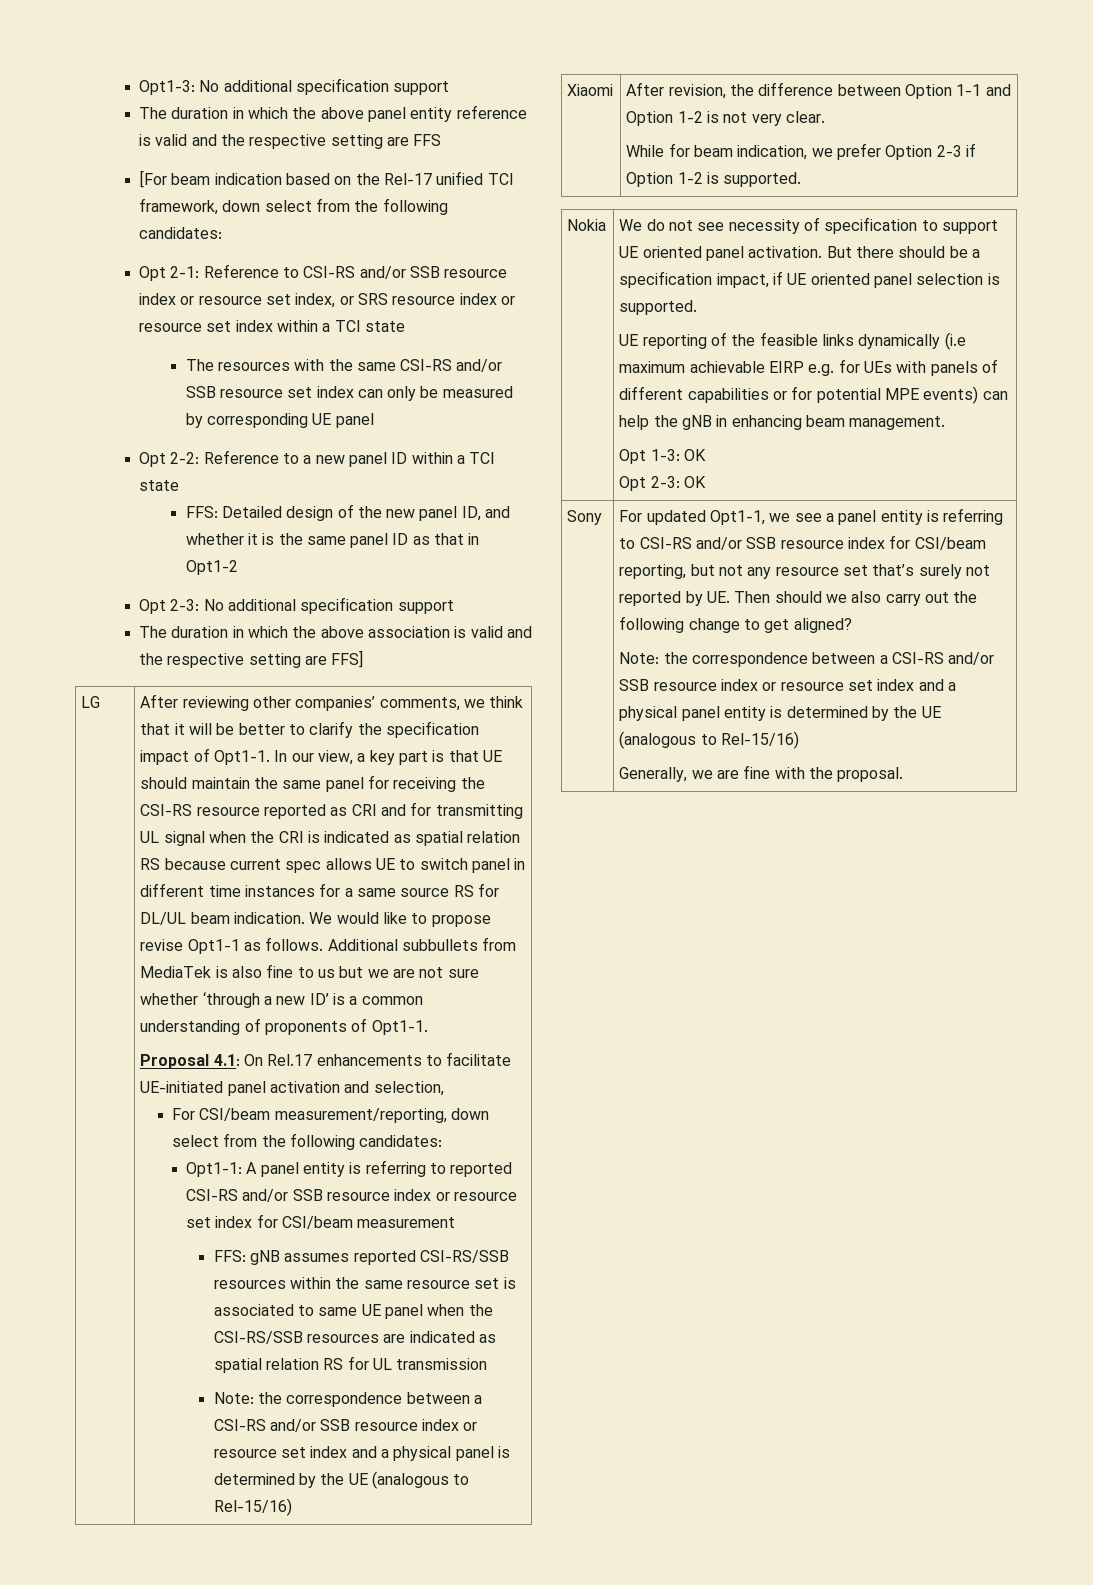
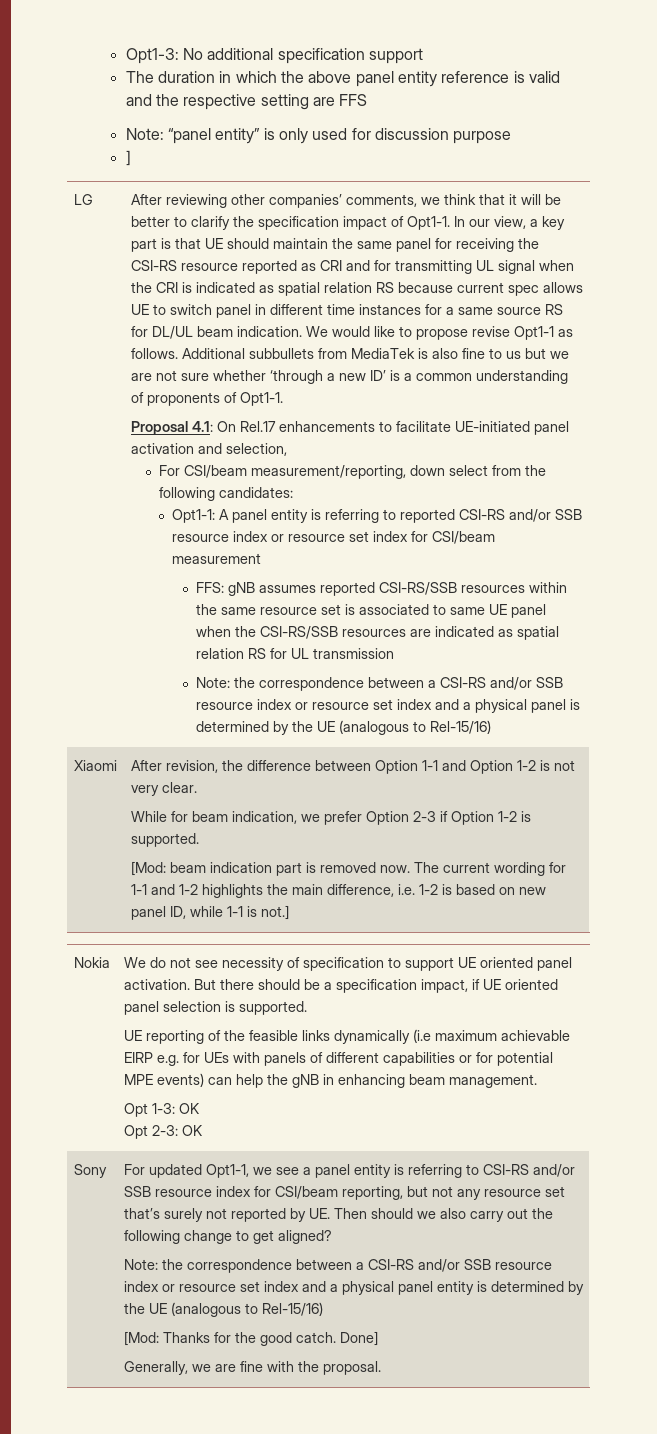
- [For beam indication based on the Rel-17 unified TCI framework, down select from the following candidates:
- Opt 2-1: Reference to CSI-RS and/or SSB resource index or resource set index, or SRS resource index or resource set index within a TCI state
- The resources with the same CSI-RS and/or SSB resource set index can only be measured by corresponding UE panel
- Opt 2-2: Reference to a new panel ID within a TCI state
- FFS: Detailed design of the new panel ID, and whether it is the same panel ID as that in Opt1-2
- Opt 2-3: No additional specification support
- The duration in which the above association is valid and the respective setting are FFS]
+ Note: “panel entity” is only used for discussion purpose
+ ]
+ [Mod: beam indication part is removed now. The current wording for 1-1 and 1-2 highlights the main difference, i.e. 1-2 is based on new panel ID, while 1-1 is not.]
+ [Mod: Thanks for the good catch. Done]

